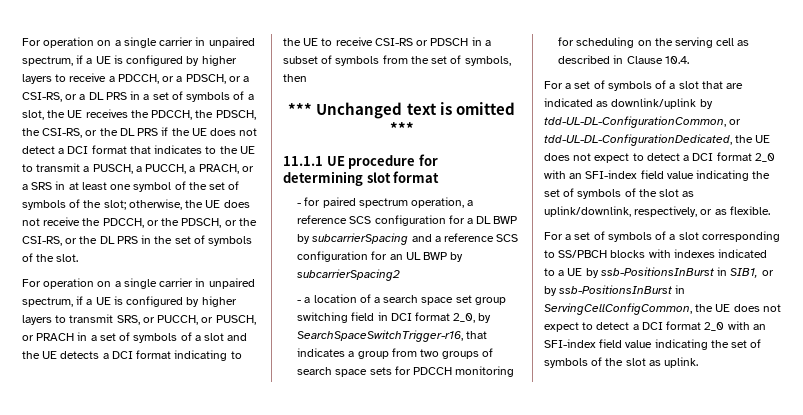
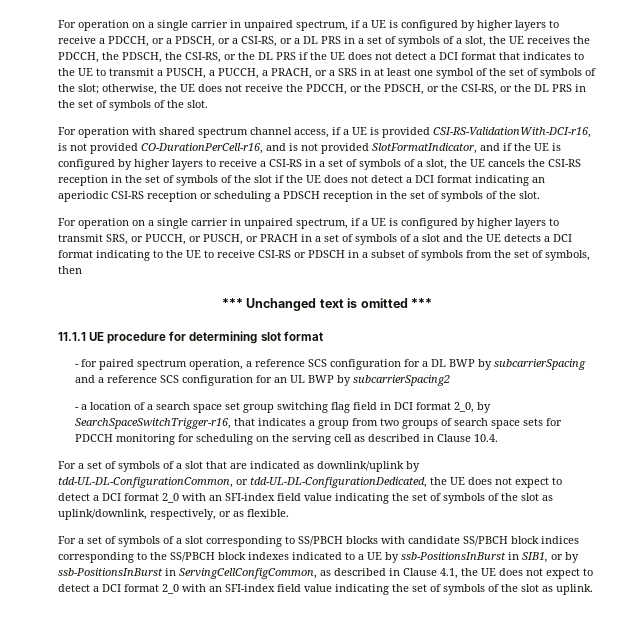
+ For operation with shared spectrum channel access, if a UE is provided CSI-RS-ValidationWith-DCI-r16, is not provided CO-DurationPerCell-r16, and is not provided SlotFormatIndicator, and if the UE is configured by higher layers to receive a CSI-RS in a set of symbols of a slot, the UE cancels the CSI-RS reception in the set of symbols of the slot if the UE does not detect a DCI format indicating an aperiodic CSI-RS reception or scheduling a PDSCH reception in the set of symbols of the slot.
- - a location of a search space set group switching field in DCI format 2_0, by SearchSpaceSwitchTrigger-r16, that indicates a group from two groups of search space sets for PDCCH monitoring for scheduling on the serving cell as described in Clause 10.4.
+ - a location of a search space set group switching flag field in DCI format 2_0, by SearchSpaceSwitchTrigger-r16, that indicates a group from two groups of search space sets for PDCCH monitoring for scheduling on the serving cell as described in Clause 10.4.
- For a set of symbols of a slot corresponding to SS/PBCH blocks with indexes indicated to a UE by ssb-PositionsInBurst in SIB1, or by ssb-PositionsInBurst in ServingCellConfigCommon, the UE does not expect to detect a DCI format 2_0 with an SFI-index field value indicating the set of symbols of the slot as uplink.
+ For a set of symbols of a slot corresponding to SS/PBCH blocks with candidate SS/PBCH block indices corresponding to the SS/PBCH block indexes indicated to a UE by ssb-PositionsInBurst in SIB1, or by ssb-PositionsInBurst in ServingCellConfigCommon, as described in Clause 4.1, the UE does not expect to detect a DCI format 2_0 with an SFI-index field value indicating the set of symbols of the slot as uplink.

